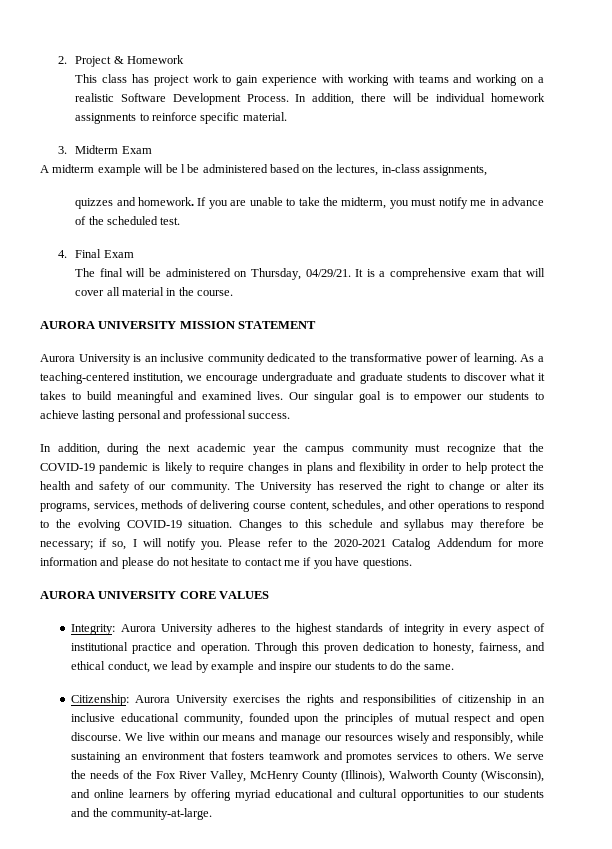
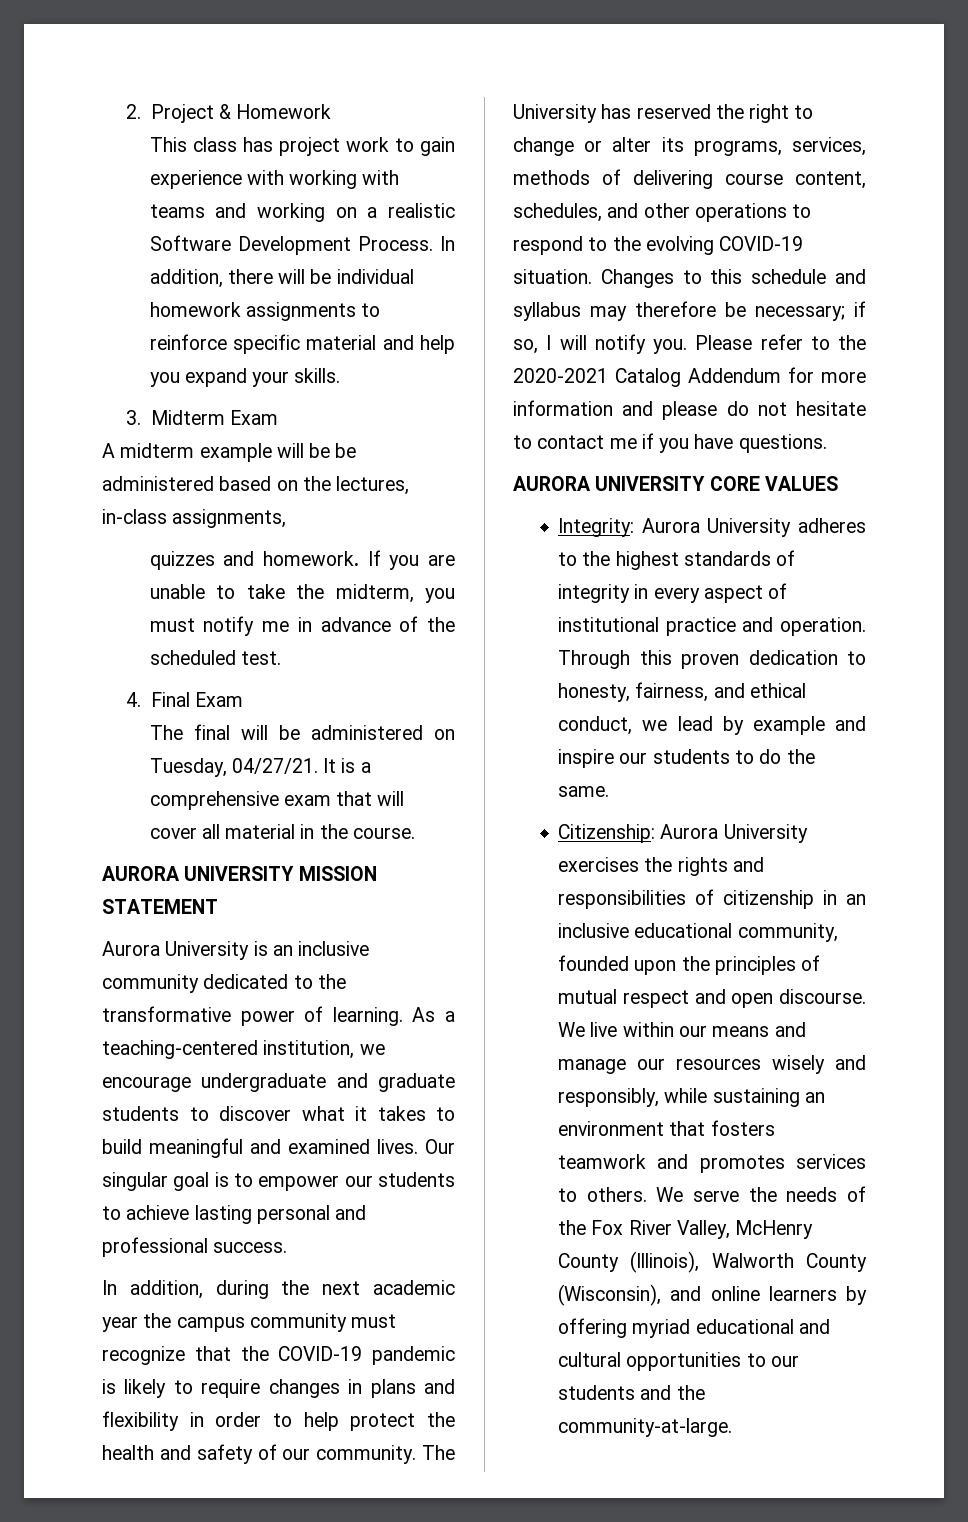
- In addition, there will be individual homework assignments to reinforce specific material.
+ In addition, there will be individual homework assignments to reinforce specific material and help you expand your skills.
- A midterm example will be l be administered based on the lectures, in-class assignments,
+ A midterm example will be be administered based on the lectures, in-class assignments,
- The final will be administered on Thursday, 04/29/21.
+ The final will be administered on Tuesday, 04/27/21.

